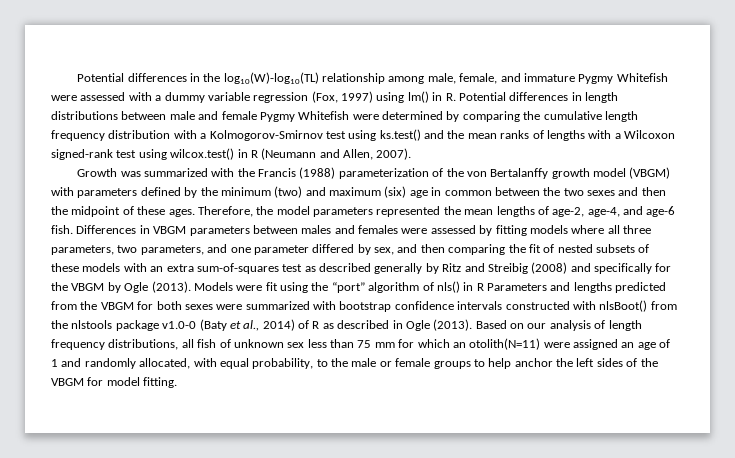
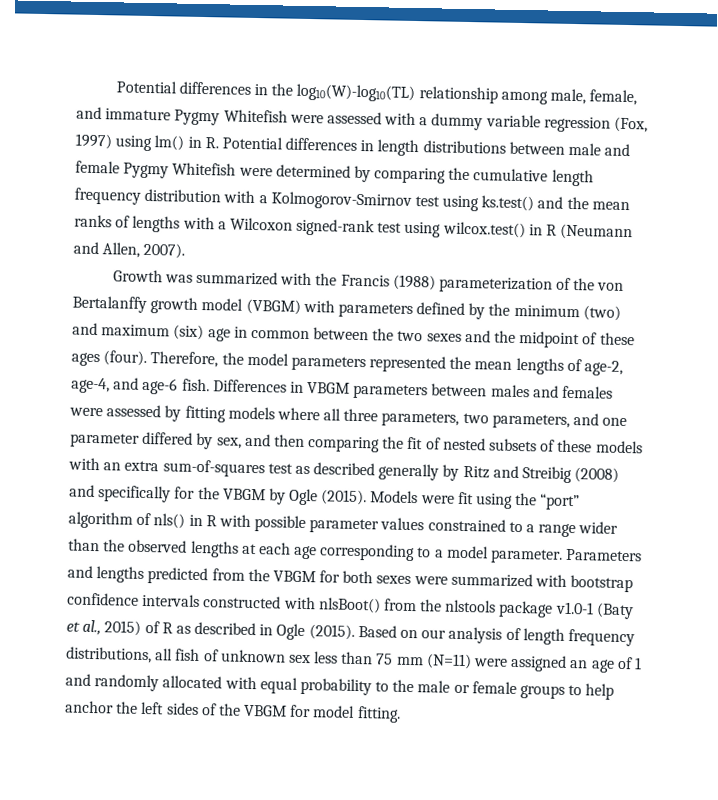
- Growth was summarized with the Francis (1988) parameterization of the von Bertalanffy growth model (VBGM) with parameters defined by the minimum (two) and maximum (six) age in common between the two sexes and then the midpoint of these ages.
+ Growth was summarized with the Francis (1988) parameterization of the von Bertalanffy growth model (VBGM) with parameters defined by the minimum (two) and maximum (six) age in common between the two sexes and the midpoint of these ages (four).
- Differences in VBGM parameters between males and females were assessed by fitting models where all three parameters, two parameters, and one parameter differed by sex, and then comparing the fit of nested subsets of these models with an extra sum-of-squares test as described generally by Ritz and Streibig (2008) and specifically for the VBGM by Ogle (2013).
+ Differences in VBGM parameters between males and females were assessed by fitting models where all three parameters, two parameters, and one parameter differed by sex, and then comparing the fit of nested subsets of these models with an extra sum-of-squares test as described generally by Ritz and Streibig (2008) and specifically for the VBGM by Ogle (2015).
- Models were fit using the “port” algorithm of nls() in R Parameters and lengths predicted from the VBGM for both sexes were summarized with bootstrap confidence intervals constructed with nlsBoot() from the nlstools package v1.0-0 (Baty et al., 2014) of R as described in Ogle (2013).
+ Models were fit using the “port” algorithm of nls() in R with possible parameter values constrained to a range wider than the observed lengths at each age corresponding to a model parameter. Parameters and lengths predicted from the VBGM for both sexes were summarized with bootstrap confidence intervals constructed with nlsBoot() from the nlstools package v1.0-1 (Baty et al., 2015) of R as described in Ogle (2015).
- Based on our analysis of length frequency distributions, all fish of unknown sex less than 75 mm for which an otolith(N=11) were assigned an age of 1 and randomly allocated, with equal probability, to the male or female groups to help anchor the left sides of the VBGM for model fitting.
+ Based on our analysis of length frequency distributions, all fish of unknown sex less than 75 mm (N=11) were assigned an age of 1 and randomly allocated with equal probability to the male or female groups to help anchor the left sides of the VBGM for model fitting.

